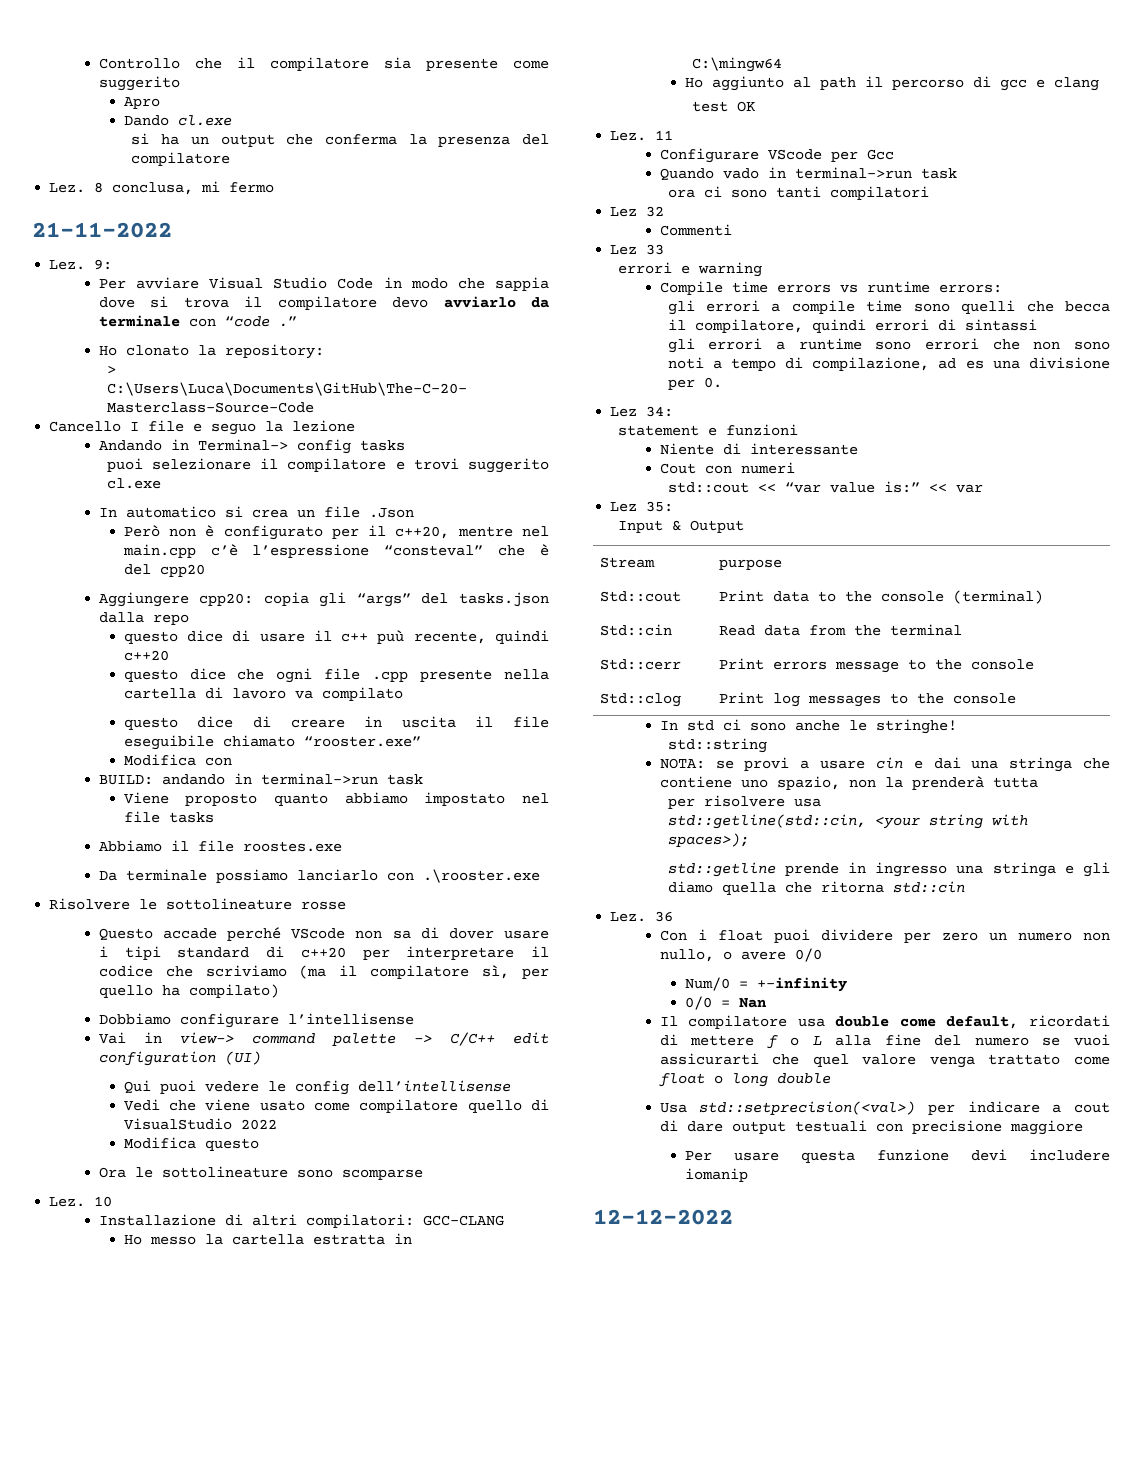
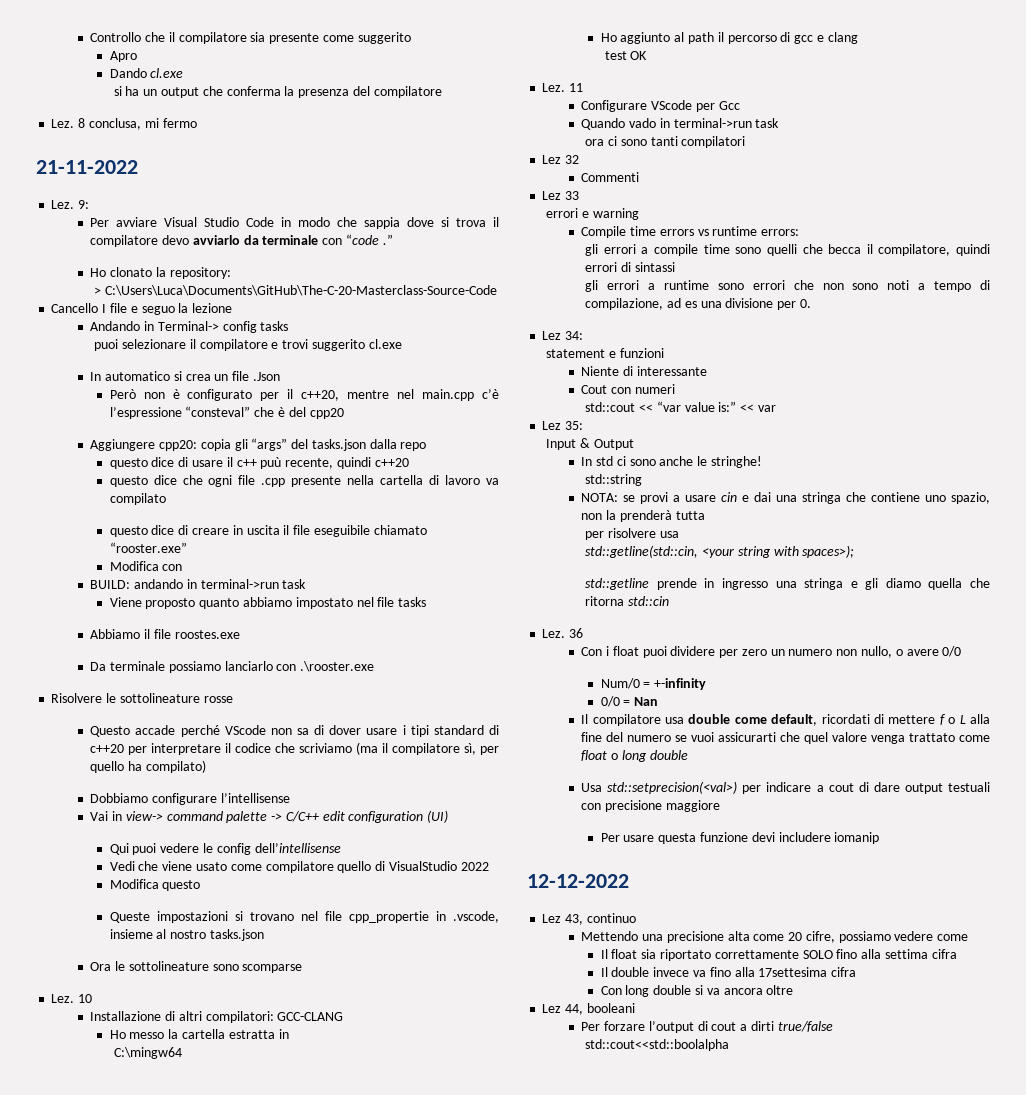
+ Queste impostazioni si trovano nel file cpp_propertie in .vscode, insieme al nostro tasks.json
- Stream | purpose
- Std::cout | Print data to the console (terminal)
- Std::cin | Read data from the terminal
- Std::cerr | Print errors message to the console
- Std::clog | Print log messages to the console
+ Lez 43, continuo
+ Mettendo una precisione alta come 20 cifre, possiamo vedere come
+ Il float sia riportato correttamente SOLO fino alla settima cifra
+ Il double invece va fino alla 17settesima cifra
+ Con long double si va ancora oltre
+ Lez 44, booleani
+ Per forzare l’output di cout a dirti true/false
+ std::cout<<std::boolalpha

